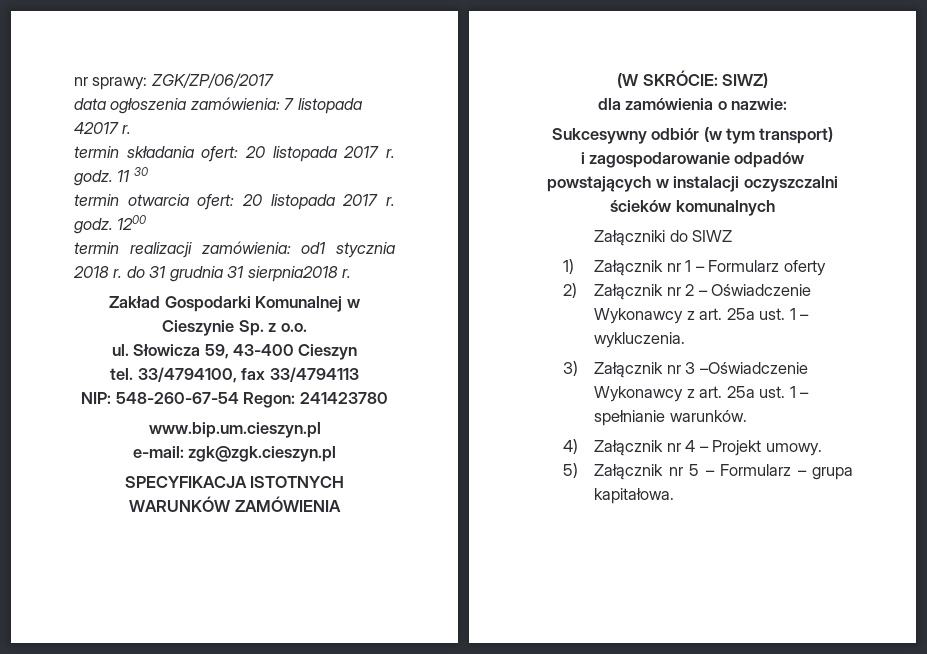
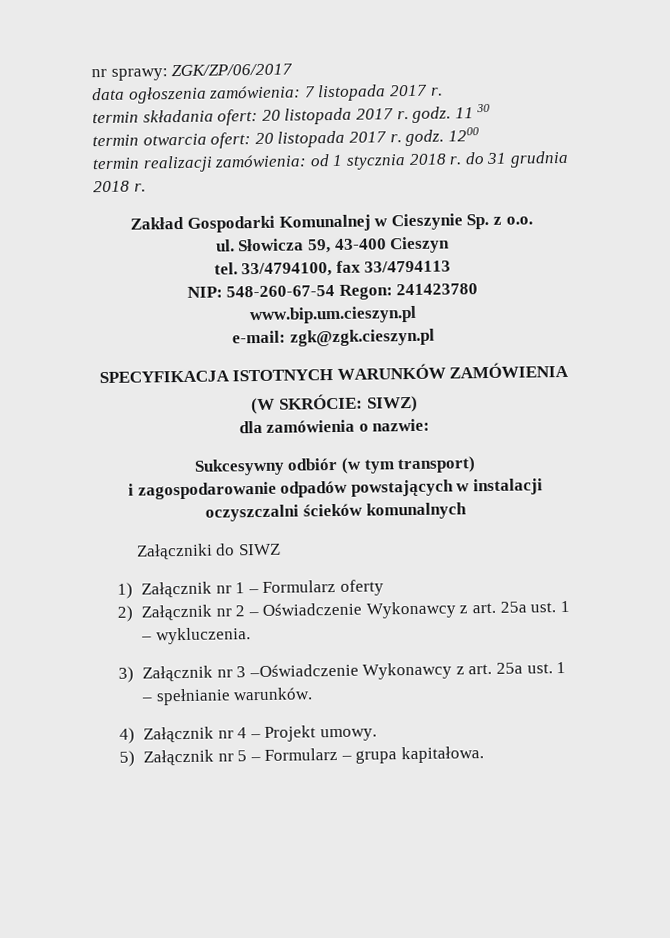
- data ogłoszenia zamówienia: 7 listopada 42017 r.
+ data ogłoszenia zamówienia: 7 listopada 2017 r.
- termin realizacji zamówienia: od1 stycznia 2018 r. do 31 grudnia 31 sierpnia2018 r.
+ termin realizacji zamówienia: od 1 stycznia 2018 r. do 31 grudnia 2018 r.

